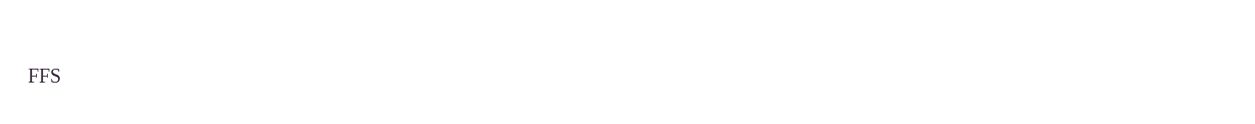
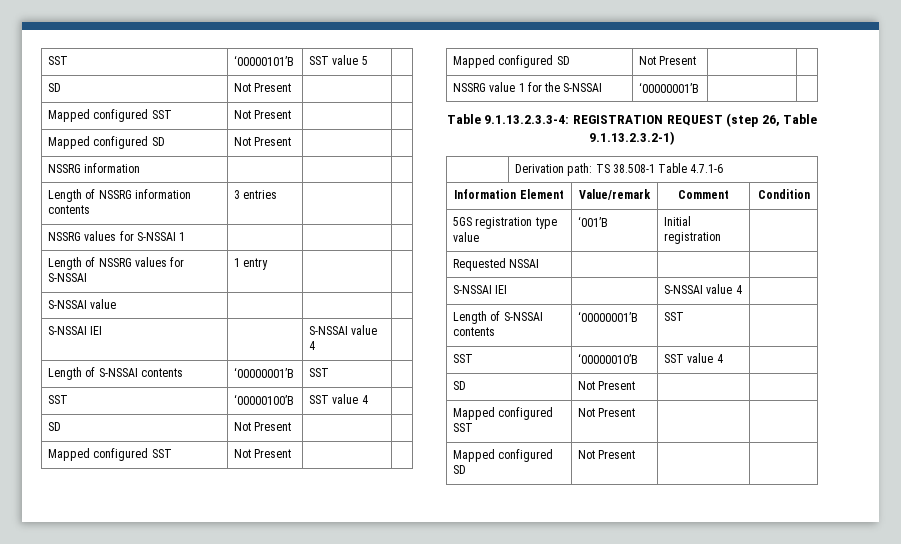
- FFS
+ SST | ‘00000101’B | SST value 5 |
+ SD | Not Present | |
+ Mapped configured SST | Not Present | |
+ Mapped configured SD | Not Present | |
+ NSSRG information | | |
+ Length of NSSRG information contents | 3 entries | |
+ NSSRG values for S-NSSAI 1 | | |
+ Length of NSSRG values for S-NSSAI | 1 entry | |
+ S-NSSAI value | | |
+ S-NSSAI IEI | | S-NSSAI value 4 |
+ Length of S-NSSAI contents | ‘00000001’B | SST |
+ SST | ‘00000100’B | SST value 4 |
+ SD | Not Present | |
+ Mapped configured SST | Not Present | |
+ Mapped configured SD | Not Present | |
+ NSSRG value 1 for the S-NSSAI | ‘00000001’B | |
+ Table 9.1.13.2.3.3-4: REGISTRATION REQUEST (step 26, Table 9.1.13.2.3.2-1)
+ | Derivation path: TS 38.508-1 Table 4.7.1-6
+ Information Element | Value/remark | Comment | Condition
+ 5GS registration type value | ‘001’B | Initial registration |
+ Requested NSSAI | | |
+ S-NSSAI IEI | | S-NSSAI value 4 |
+ Length of S-NSSAI contents | ‘00000001’B | SST |
+ SST | ‘00000010’B | SST value 4 |
+ SD | Not Present | |
+ Mapped configured SST | Not Present | |
+ Mapped configured SD | Not Present | |

